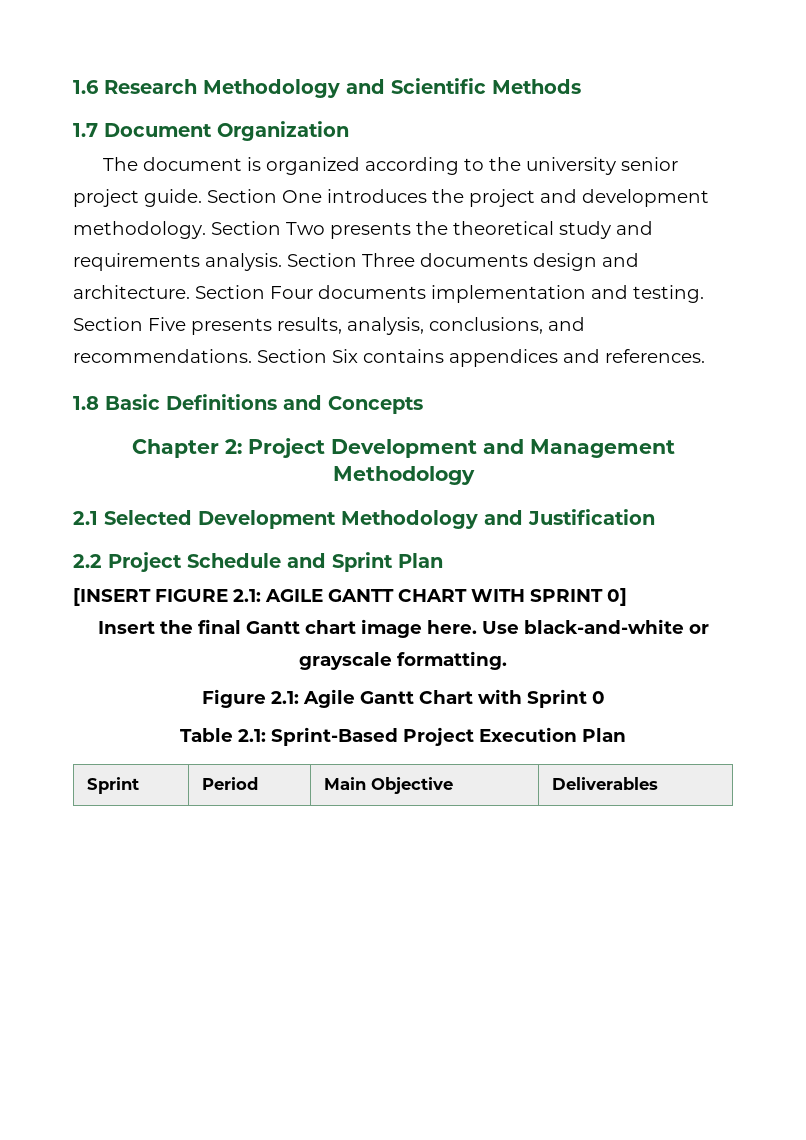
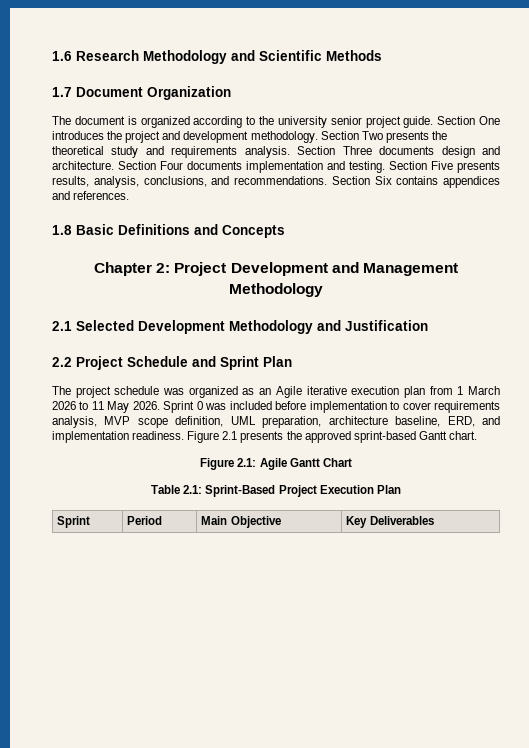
- [INSERT FIGURE 2.1: AGILE GANTT CHART WITH SPRINT 0]
- Insert the final Gantt chart image here. Use black-and-white or grayscale formatting.
+ The project schedule was organized as an Agile iterative execution plan from 1 March 2026 to 11 May 2026. Sprint 0 was included before implementation to cover requirements analysis, MVP scope definition, UML preparation, architecture baseline, ERD, and implementation readiness. Figure 2.1 presents the approved sprint-based Gantt chart.
- Figure 2.1: Agile Gantt Chart with Sprint 0
+ Figure 2.1: Agile Gantt Chart
- Sprint | Period | Main Objective | Deliverables
+ Sprint | Period | Main Objective | Key Deliverables

